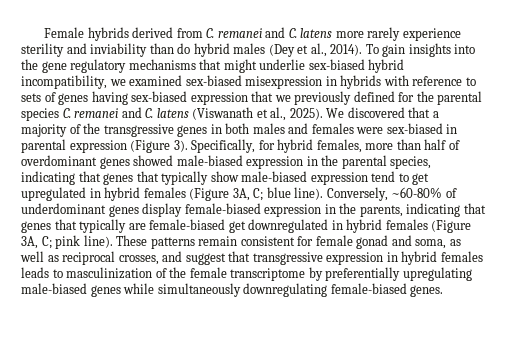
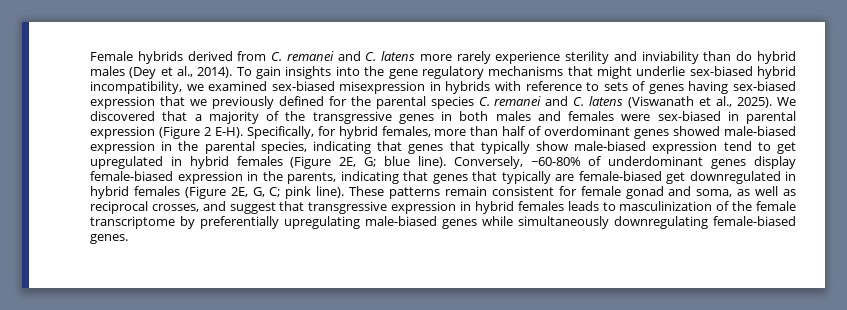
- We discovered that a majority of the transgressive genes in both males and females were sex-biased in parental expression (Figure 3).
+ We discovered that a majority of the transgressive genes in both males and females were sex-biased in parental expression (Figure 2 E-H).
- Specifically, for hybrid females, more than half of overdominant genes showed male-biased expression in the parental species, indicating that genes that typically show male-biased expression tend to get upregulated in hybrid females (Figure 3A, C; blue line).
+ Specifically, for hybrid females, more than half of overdominant genes showed male-biased expression in the parental species, indicating that genes that typically show male-biased expression tend to get upregulated in hybrid females (Figure 2E, G; blue line).
- Conversely, ~60-80% of underdominant genes display female-biased expression in the parents, indicating that genes that typically are female-biased get downregulated in hybrid females (Figure 3A, C; pink line).
+ Conversely, ~60-80% of underdominant genes display female-biased expression in the parents, indicating that genes that typically are female-biased get downregulated in hybrid females (Figure 2E, G, C; pink line).

